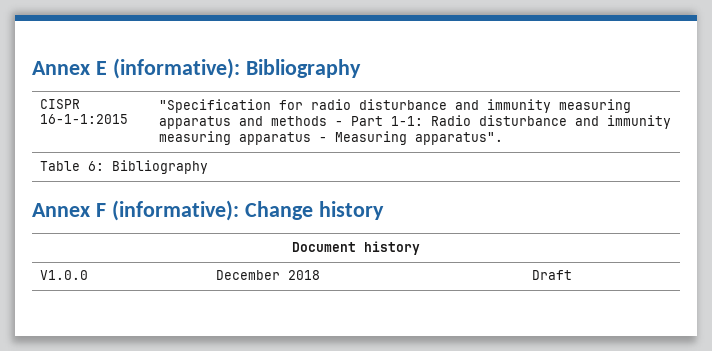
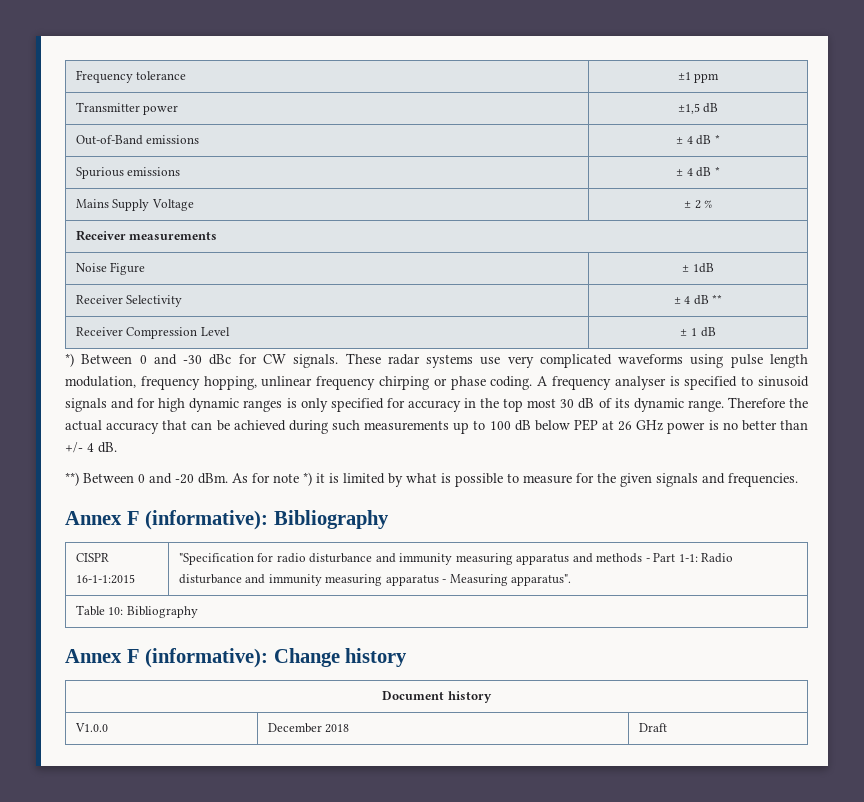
- Annex E (informative): Bibliography
+ Frequency tolerance | ±1 ppm
+ Transmitter power | ±1,5 dB
+ Out-of-Band emissions | ± 4 dB *
+ Spurious emissions | ± 4 dB *
+ Mains Supply Voltage | ± 2 %
+ Receiver measurements
+ Noise Figure | ± 1dB
+ Receiver Selectivity | ± 4 dB **
+ Receiver Compression Level | ± 1 dB
+ *) Between 0 and -30 dBc for CW signals. These radar systems use very complicated waveforms using pulse length modulation, frequency hopping, unlinear frequency chirping or phase coding. A frequency analyser is specified to sinusoid signals and for high dynamic ranges is only specified for accuracy in the top most 30 dB of its dynamic range. Therefore the actual accuracy that can be achieved during such measurements up to 100 dB below PEP at 26 GHz power is no better than +/- 4 dB.
+ **) Between 0 and -20 dBm. As for note *) it is limited by what is possible to measure for the given signals and frequencies.
+ Annex F (informative): Bibliography
- Table 6: Bibliography
+ Table 10: Bibliography

